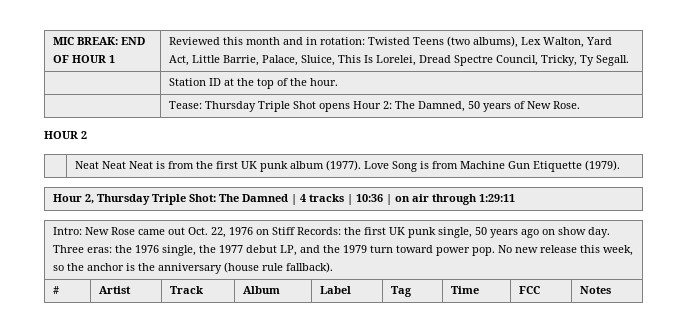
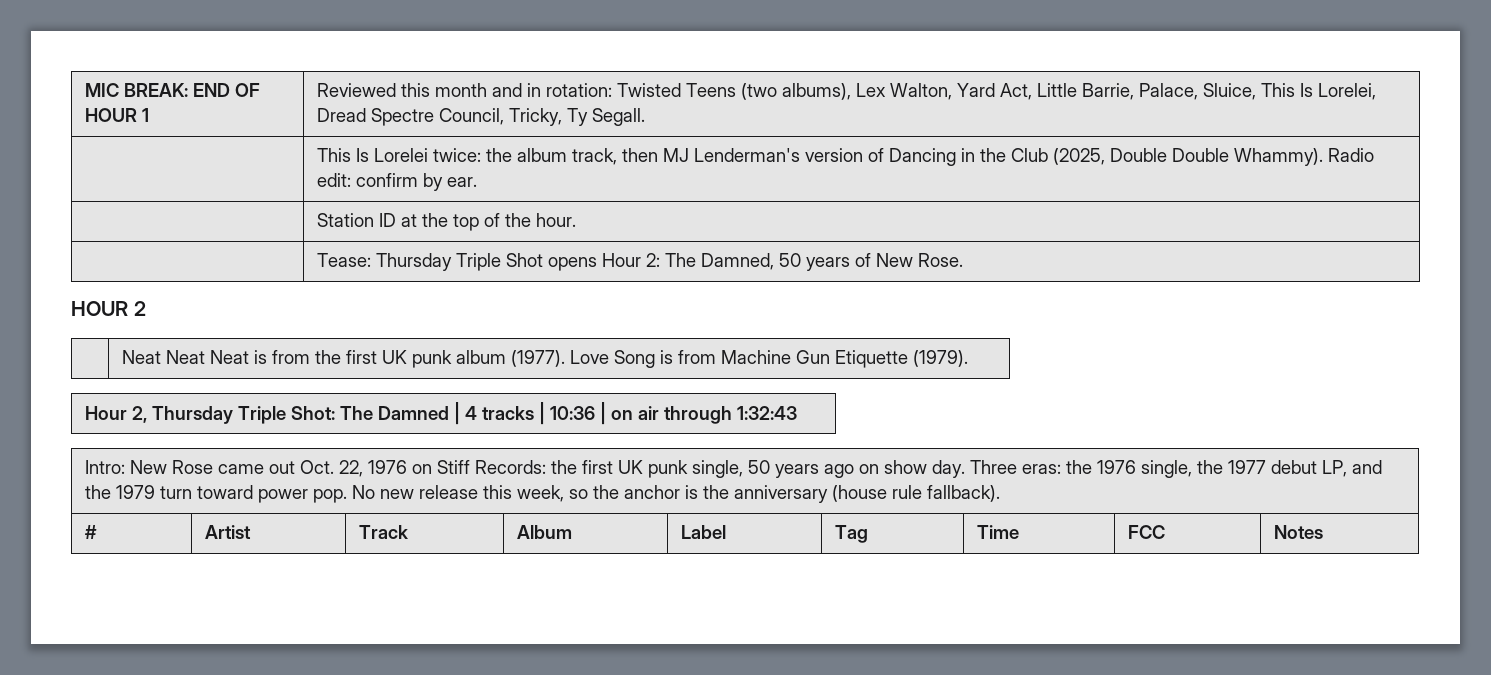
+ | This Is Lorelei twice: the album track, then MJ Lenderman's version of Dancing in the Club (2025, Double Double Whammy). Radio edit: confirm by ear.
- Hour 2, Thursday Triple Shot: The Damned | 4 tracks | 10:36 | on air through 1:29:11
+ Hour 2, Thursday Triple Shot: The Damned | 4 tracks | 10:36 | on air through 1:32:43

